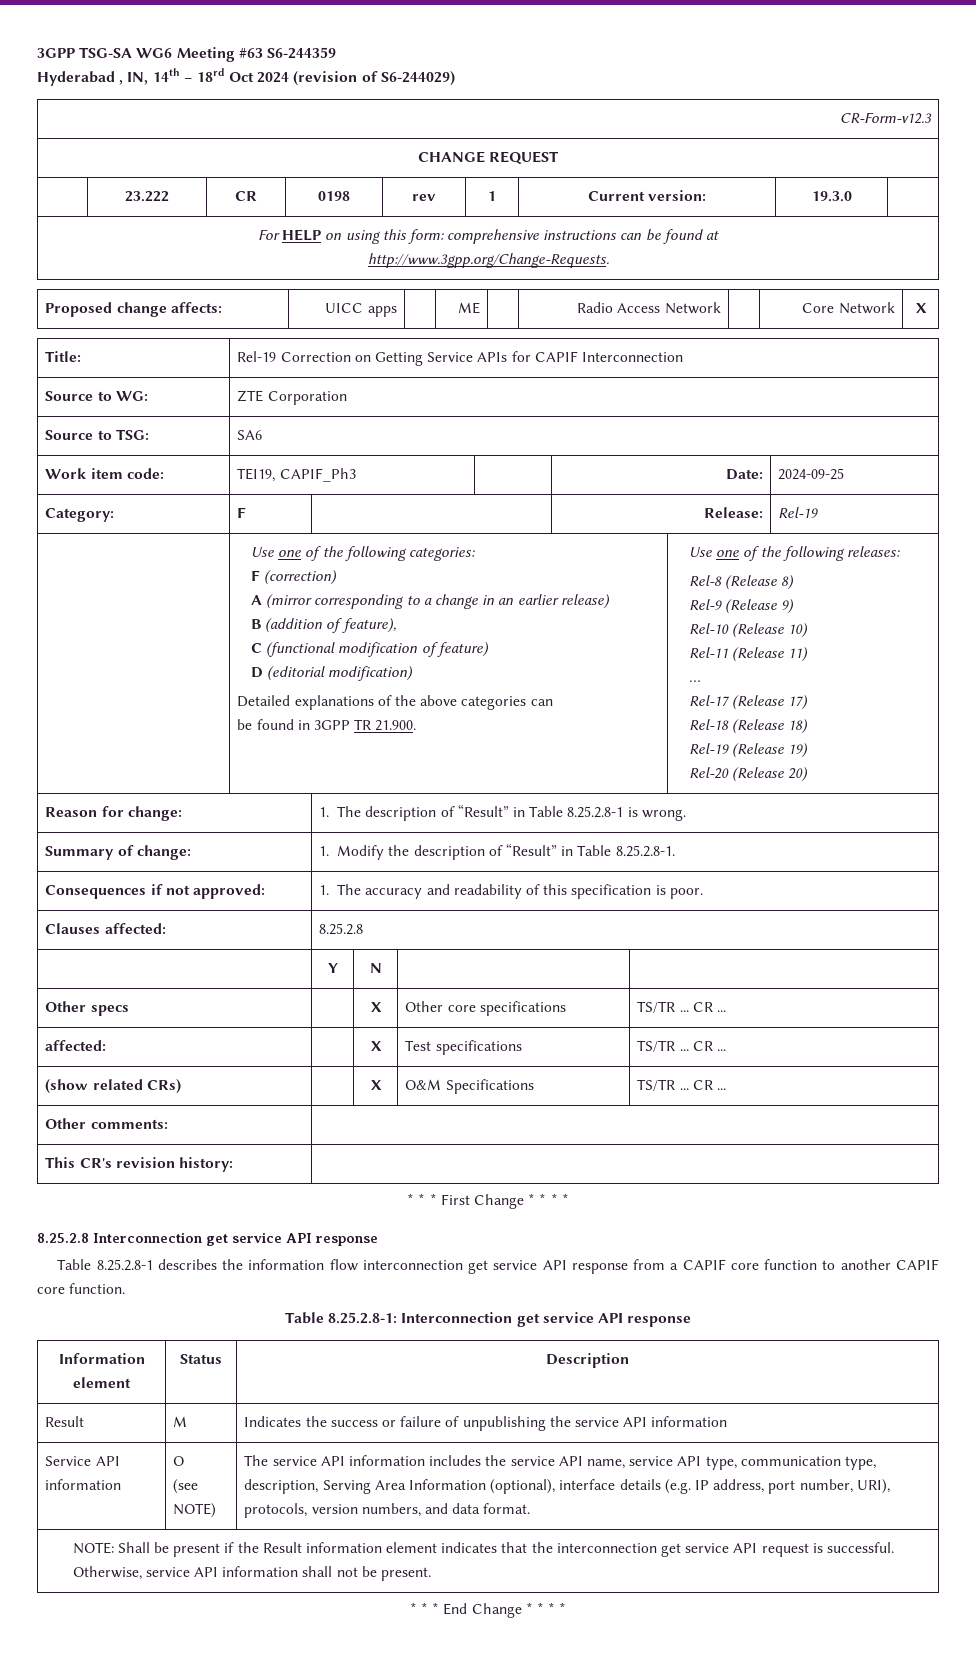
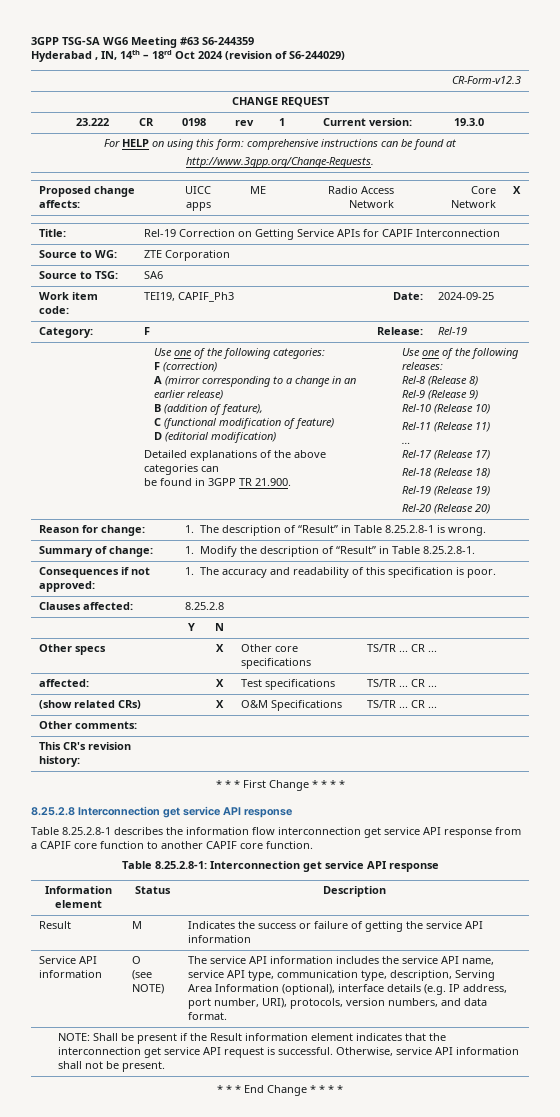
- Result | M | Indicates the success or failure of unpublishing the service API information
+ Result | M | Indicates the success or failure of getting the service API information

